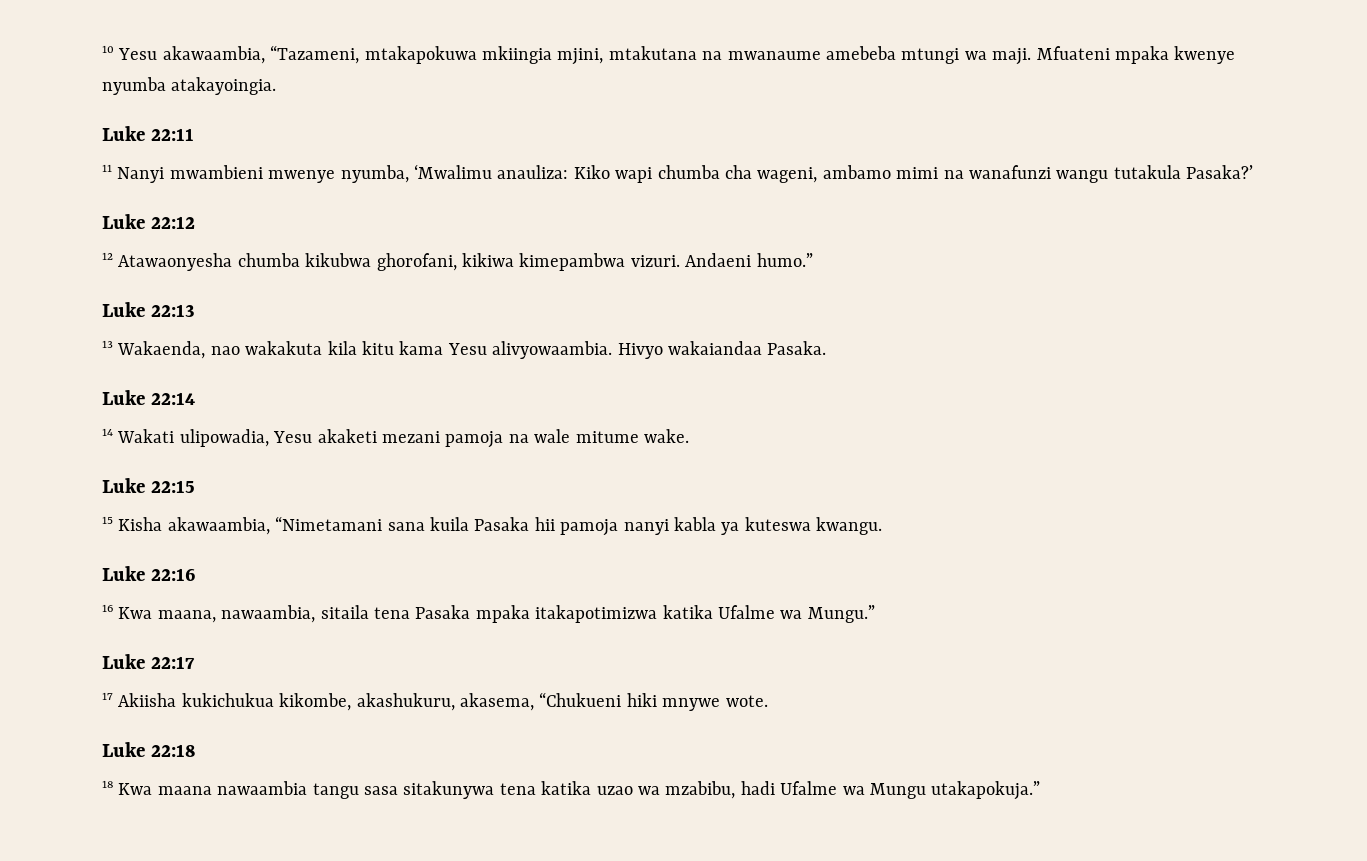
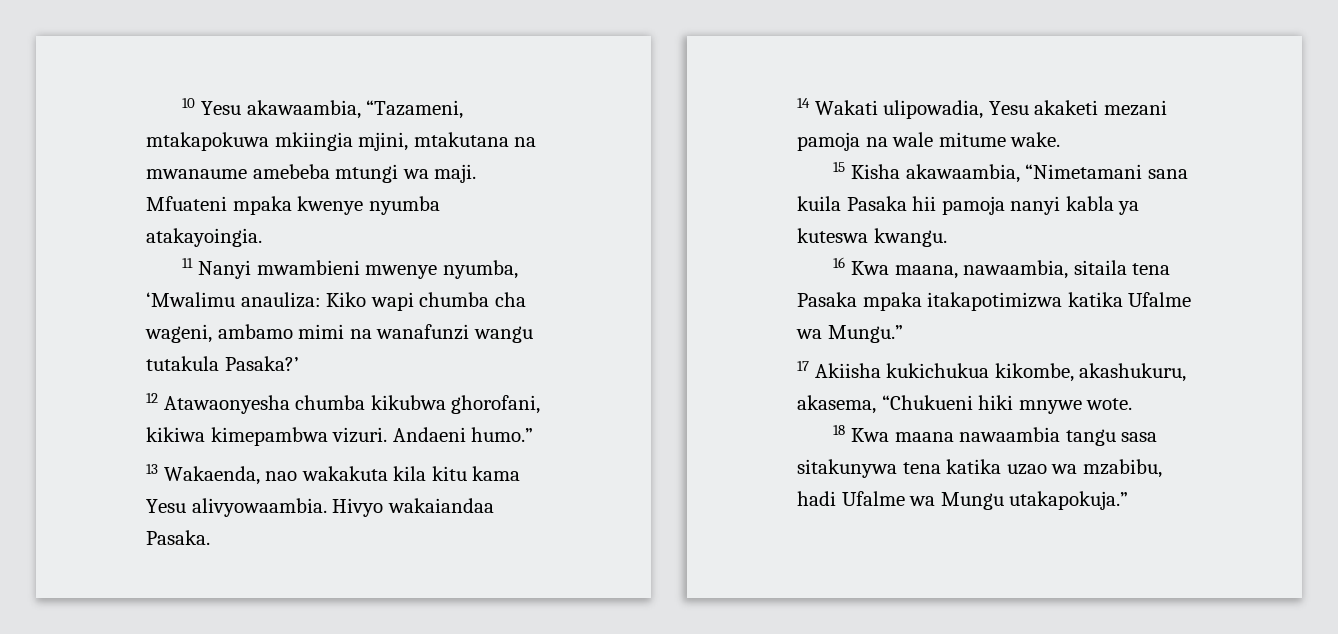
- Luke 22:11
- Luke 22:12
- Luke 22:13
- Luke 22:14
- Luke 22:15
- Luke 22:16
- Luke 22:17
- Luke 22:18

